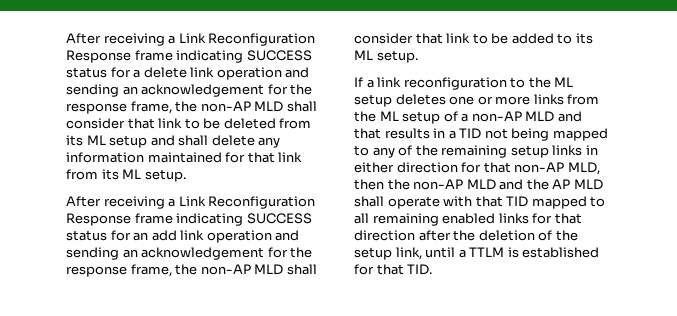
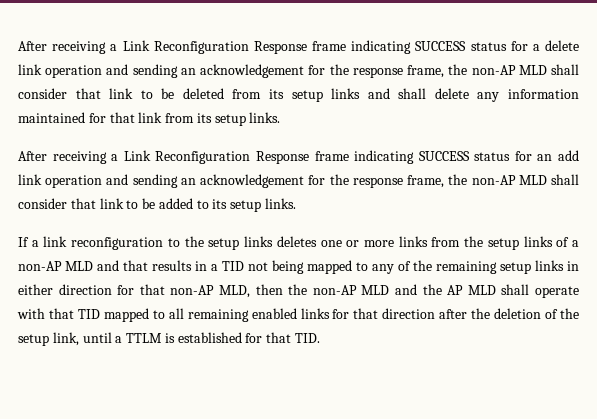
- After receiving a Link Reconfiguration Response frame indicating SUCCESS status for a delete link operation and sending an acknowledgement for the response frame, the non-AP MLD shall consider that link to be deleted from its ML setup and shall delete any information maintained for that link from its ML setup.
+ After receiving a Link Reconfiguration Response frame indicating SUCCESS status for a delete link operation and sending an acknowledgement for the response frame, the non-AP MLD shall consider that link to be deleted from its setup links and shall delete any information maintained for that link from its setup links.
- After receiving a Link Reconfiguration Response frame indicating SUCCESS status for an add link operation and sending an acknowledgement for the response frame, the non-AP MLD shall consider that link to be added to its ML setup.
+ After receiving a Link Reconfiguration Response frame indicating SUCCESS status for an add link operation and sending an acknowledgement for the response frame, the non-AP MLD shall consider that link to be added to its setup links.
- If a link reconfiguration to the ML setup deletes one or more links from the ML setup of a non-AP MLD and that results in a TID not being mapped to any of the remaining setup links in either direction for that non-AP MLD, then the non-AP MLD and the AP MLD shall operate with that TID mapped to all remaining enabled links for that direction after the deletion of the setup link, until a TTLM is established for that TID.
+ If a link reconfiguration to the setup links deletes one or more links from the setup links of a non-AP MLD and that results in a TID not being mapped to any of the remaining setup links in either direction for that non-AP MLD, then the non-AP MLD and the AP MLD shall operate with that TID mapped to all remaining enabled links for that direction after the deletion of the setup link, until a TTLM is established for that TID.

